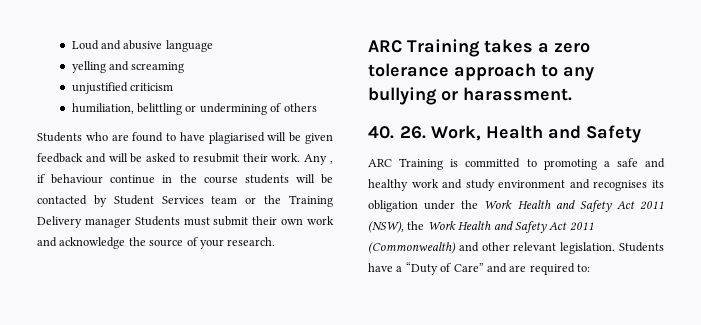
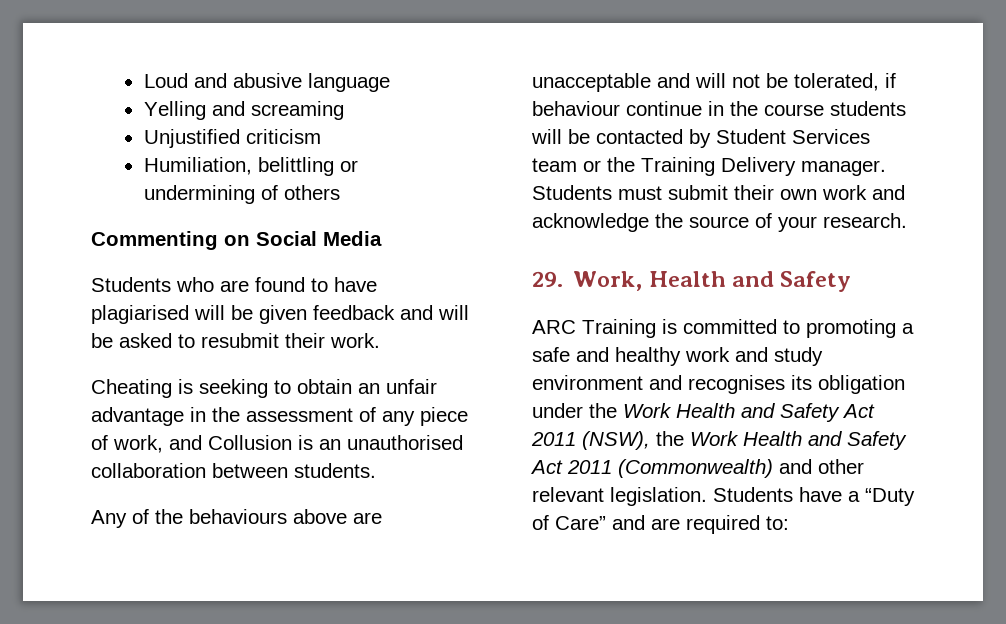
- yelling and screaming
+ Yelling and screaming
- unjustified criticism
+ Unjustified criticism
- humiliation, belittling or undermining of others
+ Humiliation, belittling or undermining of others
+ Commenting on Social Media
- Students who are found to have plagiarised will be given feedback and will be asked to resubmit their work. Any , if behaviour continue in the course students will be contacted by Student Services team or the Training Delivery manager Students must submit their own work and acknowledge the source of your research.
+ Students who are found to have plagiarised will be given feedback and will be asked to resubmit their work.
+ Cheating is seeking to obtain an unfair advantage in the assessment of any piece of work, and Collusion is an unauthorised collaboration between students.
+ Any of the behaviours above are unacceptable and will not be tolerated, if behaviour continue in the course students will be contacted by Student Services team or the Training Delivery manager. Students must submit their own work and acknowledge the source of your research.
- ARC Training takes a zero tolerance approach to any bullying or harassment.
- 40. 26. Work, Health and Safety
+ 29. Work, Health and Safety

